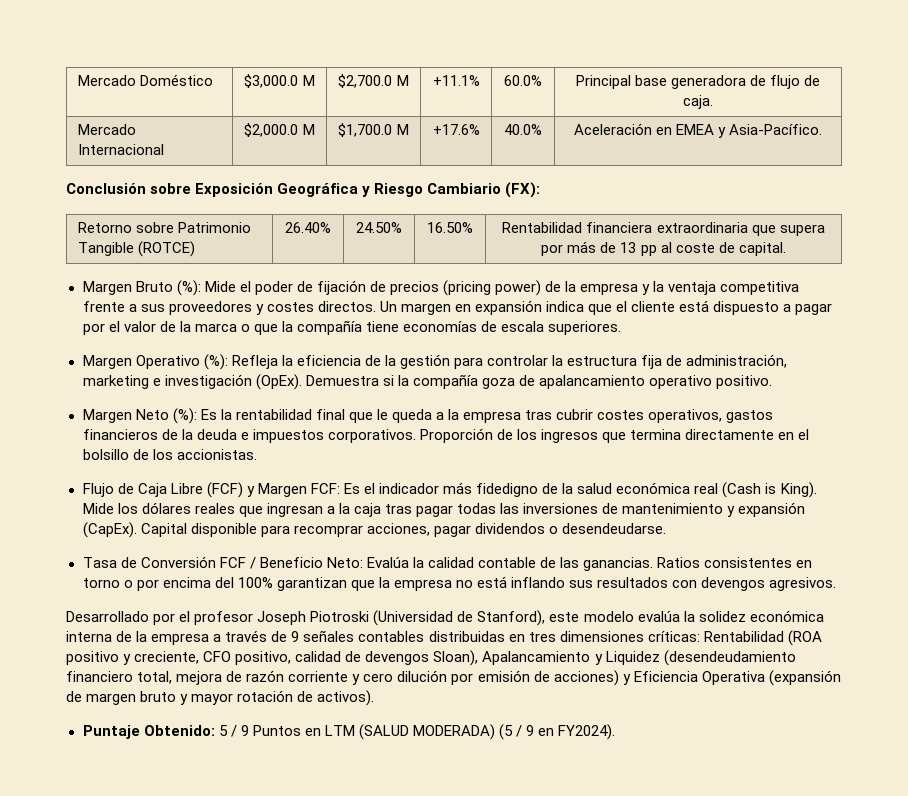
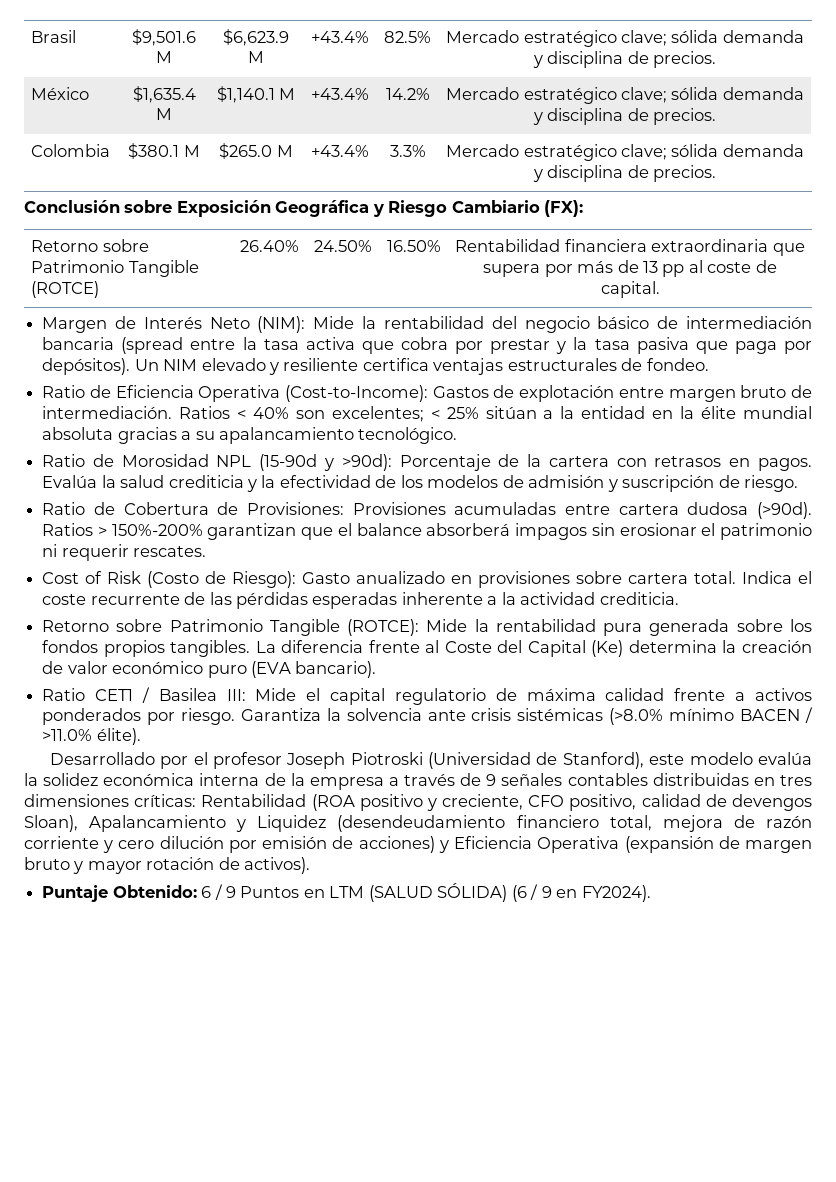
- Mercado Doméstico | $3,000.0 M | $2,700.0 M | +11.1% | 60.0% | Principal base generadora de flujo de caja.
- Mercado Internacional | $2,000.0 M | $1,700.0 M | +17.6% | 40.0% | Aceleración en EMEA y Asia-Pacífico.
+ Brasil | $9,501.6 M | $6,623.9 M | +43.4% | 82.5% | Mercado estratégico clave; sólida demanda y disciplina de precios.
+ México | $1,635.4 M | $1,140.1 M | +43.4% | 14.2% | Mercado estratégico clave; sólida demanda y disciplina de precios.
+ Colombia | $380.1 M | $265.0 M | +43.4% | 3.3% | Mercado estratégico clave; sólida demanda y disciplina de precios.
- Margen Bruto (%): Mide el poder de fijación de precios (pricing power) de la empresa y la ventaja competitiva frente a sus proveedores y costes directos. Un margen en expansión indica que el cliente está dispuesto a pagar por el valor de la marca o que la compañía tiene economías de escala superiores.
- Margen Operativo (%): Refleja la eficiencia de la gestión para controlar la estructura fija de administración, marketing e investigación (OpEx). Demuestra si la compañía goza de apalancamiento operativo positivo.
- Margen Neto (%): Es la rentabilidad final que le queda a la empresa tras cubrir costes operativos, gastos financieros de la deuda e impuestos corporativos. Proporción de los ingresos que termina directamente en el bolsillo de los accionistas.
- Flujo de Caja Libre (FCF) y Margen FCF: Es el indicador más fidedigno de la salud económica real (Cash is King). Mide los dólares reales que ingresan a la caja tras pagar todas las inversiones de mantenimiento y expansión (CapEx). Capital disponible para recomprar acciones, pagar dividendos o desendeudarse.
- Tasa de Conversión FCF / Beneficio Neto: Evalúa la calidad contable de las ganancias. Ratios consistentes en torno o por encima del 100% garantizan que la empresa no está inflando sus resultados con devengos agresivos.
+ Margen de Interés Neto (NIM): Mide la rentabilidad del negocio básico de intermediación bancaria (spread entre la tasa activa que cobra por prestar y la tasa pasiva que paga por depósitos). Un NIM elevado y resiliente certifica ventajas estructurales de fondeo.
+ Ratio de Eficiencia Operativa (Cost-to-Income): Gastos de explotación entre margen bruto de intermediación. Ratios < 40% son excelentes; < 25% sitúan a la entidad en la élite mundial absoluta gracias a su apalancamiento tecnológico.
+ Ratio de Morosidad NPL (15-90d y >90d): Porcentaje de la cartera con retrasos en pagos. Evalúa la salud crediticia y la efectividad de los modelos de admisión y suscripción de riesgo.
+ Ratio de Cobertura de Provisiones: Provisiones acumuladas entre cartera dudosa (>90d). Ratios > 150%-200% garantizan que el balance absorberá impagos sin erosionar el patrimonio ni requerir rescates.
+ Cost of Risk (Costo de Riesgo): Gasto anualizado en provisiones sobre cartera total. Indica el coste recurrente de las pérdidas esperadas inherente a la actividad crediticia.
+ Retorno sobre Patrimonio Tangible (ROTCE): Mide la rentabilidad pura generada sobre los fondos propios tangibles. La diferencia frente al Coste del Capital (Ke) determina la creación de valor económico puro (EVA bancario).
+ Ratio CET1 / Basilea III: Mide el capital regulatorio de máxima calidad frente a activos ponderados por riesgo. Garantiza la solvencia ante crisis sistémicas (>8.0% mínimo BACEN / >11.0% élite).
- Puntaje Obtenido: 5 / 9 Puntos en LTM (SALUD MODERADA) (5 / 9 en FY2024).
+ Puntaje Obtenido: 6 / 9 Puntos en LTM (SALUD SÓLIDA) (6 / 9 en FY2024).

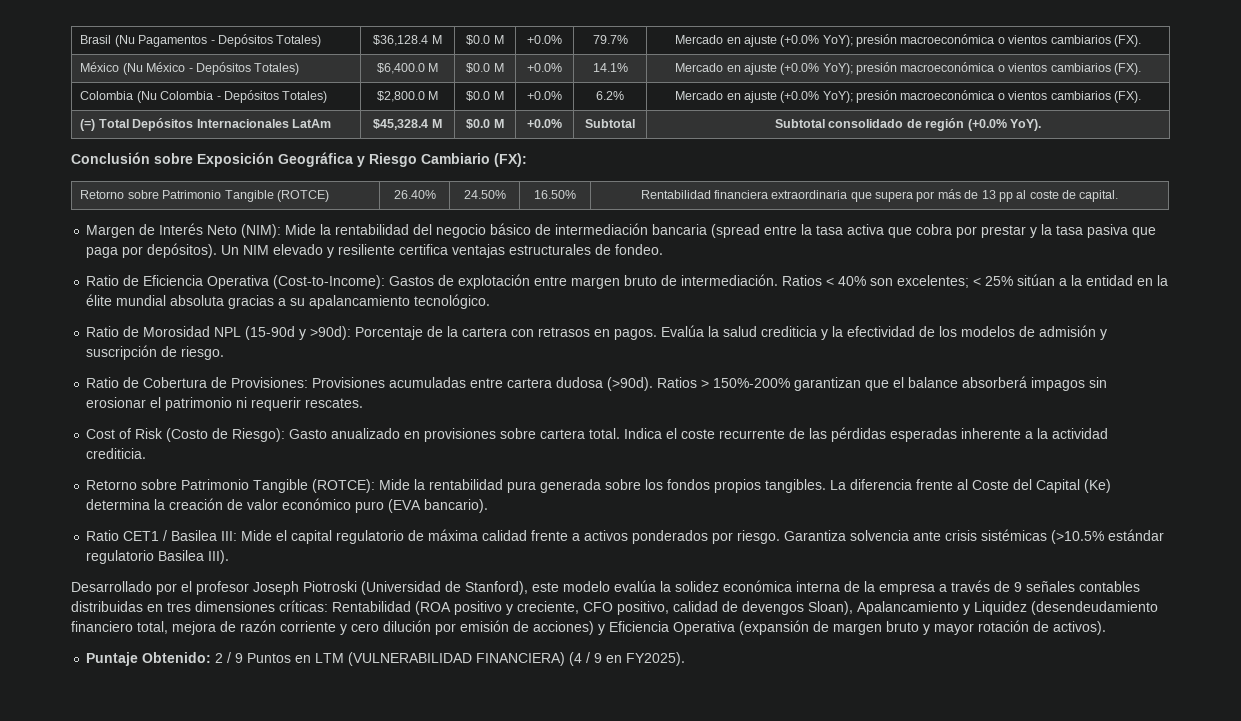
- Brasil | $9,501.6 M | $6,623.9 M | +43.4% | 82.5% | Mercado estratégico clave; sólida demanda y disciplina de precios.
- México | $1,635.4 M | $1,140.1 M | +43.4% | 14.2% | Mercado estratégico clave; sólida demanda y disciplina de precios.
- Colombia | $380.1 M | $265.0 M | +43.4% | 3.3% | Mercado estratégico clave; sólida demanda y disciplina de precios.
+ Brasil (Nu Pagamentos - Depósitos Totales) | $36,128.4 M | $0.0 M | +0.0% | 79.7% | Mercado en ajuste (+0.0% YoY); presión macroeconómica o vientos cambiarios (FX).
+ México (Nu México - Depósitos Totales) | $6,400.0 M | $0.0 M | +0.0% | 14.1% | Mercado en ajuste (+0.0% YoY); presión macroeconómica o vientos cambiarios (FX).
+ Colombia (Nu Colombia - Depósitos Totales) | $2,800.0 M | $0.0 M | +0.0% | 6.2% | Mercado en ajuste (+0.0% YoY); presión macroeconómica o vientos cambiarios (FX).
+ (=) Total Depósitos Internacionales LatAm | $45,328.4 M | $0.0 M | +0.0% | Subtotal | Subtotal consolidado de región (+0.0% YoY).
- Garantiza la solvencia ante crisis sistémicas (>8.0% mínimo BACEN / >11.0% élite).
+ Garantiza solvencia ante crisis sistémicas (>10.5% estándar regulatorio Basilea III).
- Puntaje Obtenido: 6 / 9 Puntos en LTM (SALUD SÓLIDA) (6 / 9 en FY2024).
+ Puntaje Obtenido: 2 / 9 Puntos en LTM (VULNERABILIDAD FINANCIERA) (4 / 9 en FY2025).

